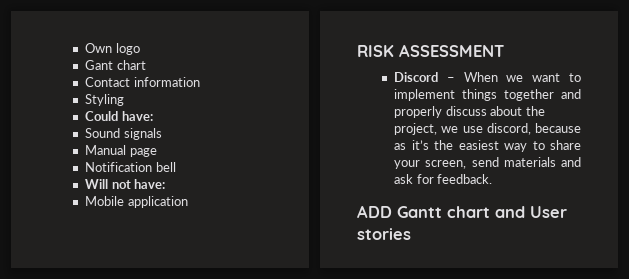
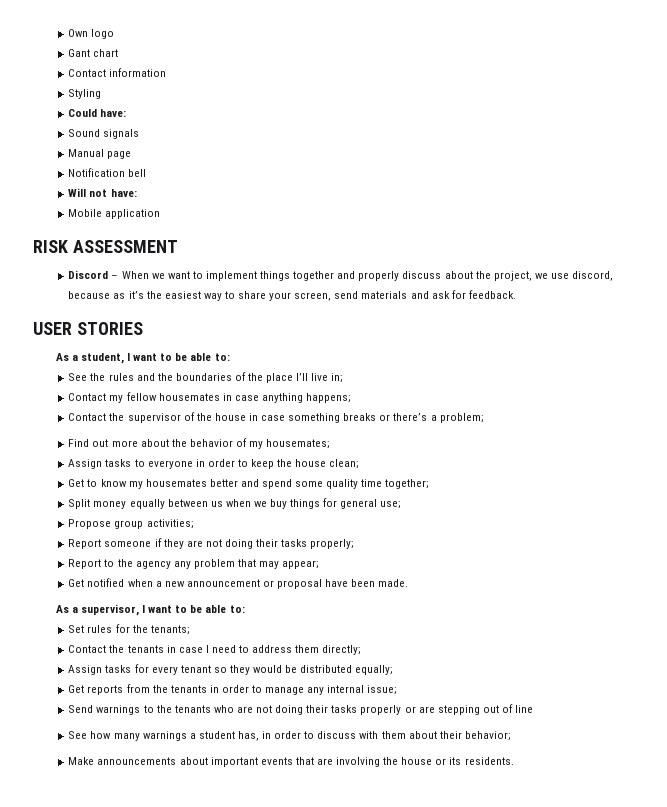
- ADD Gantt chart and User stories
+ USER STORIES
+ As a student, I want to be able to:
+ See the rules and the boundaries of the place I’ll live in;
+ Contact my fellow housemates in case anything happens;
+ Contact the supervisor of the house in case something breaks or there’s a problem;
+ Find out more about the behavior of my housemates;
+ Assign tasks to everyone in order to keep the house clean;
+ Get to know my housemates better and spend some quality time together;
+ Split money equally between us when we buy things for general use;
+ Propose group activities;
+ Report someone if they are not doing their tasks properly;
+ Report to the agency any problem that may appear;
+ Get notified when a new announcement or proposal have been made.
+ As a supervisor, I want to be able to:
+ Set rules for the tenants;
+ Contact the tenants in case I need to address them directly;
+ Assign tasks for every tenant so they would be distributed equally;
+ Get reports from the tenants in order to manage any internal issue;
+ Send warnings to the tenants who are not doing their tasks properly or are stepping out of line
+ See how many warnings a student has, in order to discuss with them about their behavior;
+ Make announcements about important events that are involving the house or its residents.

